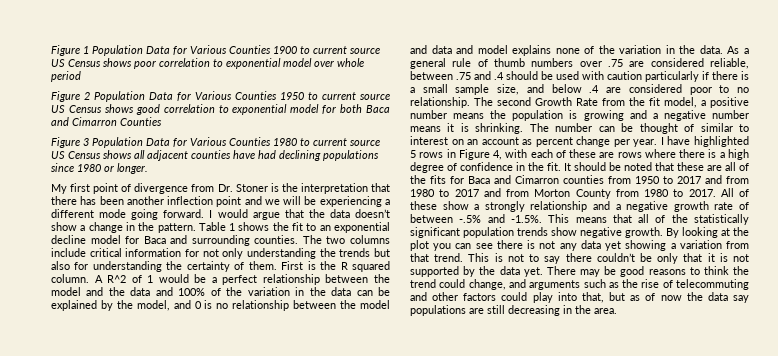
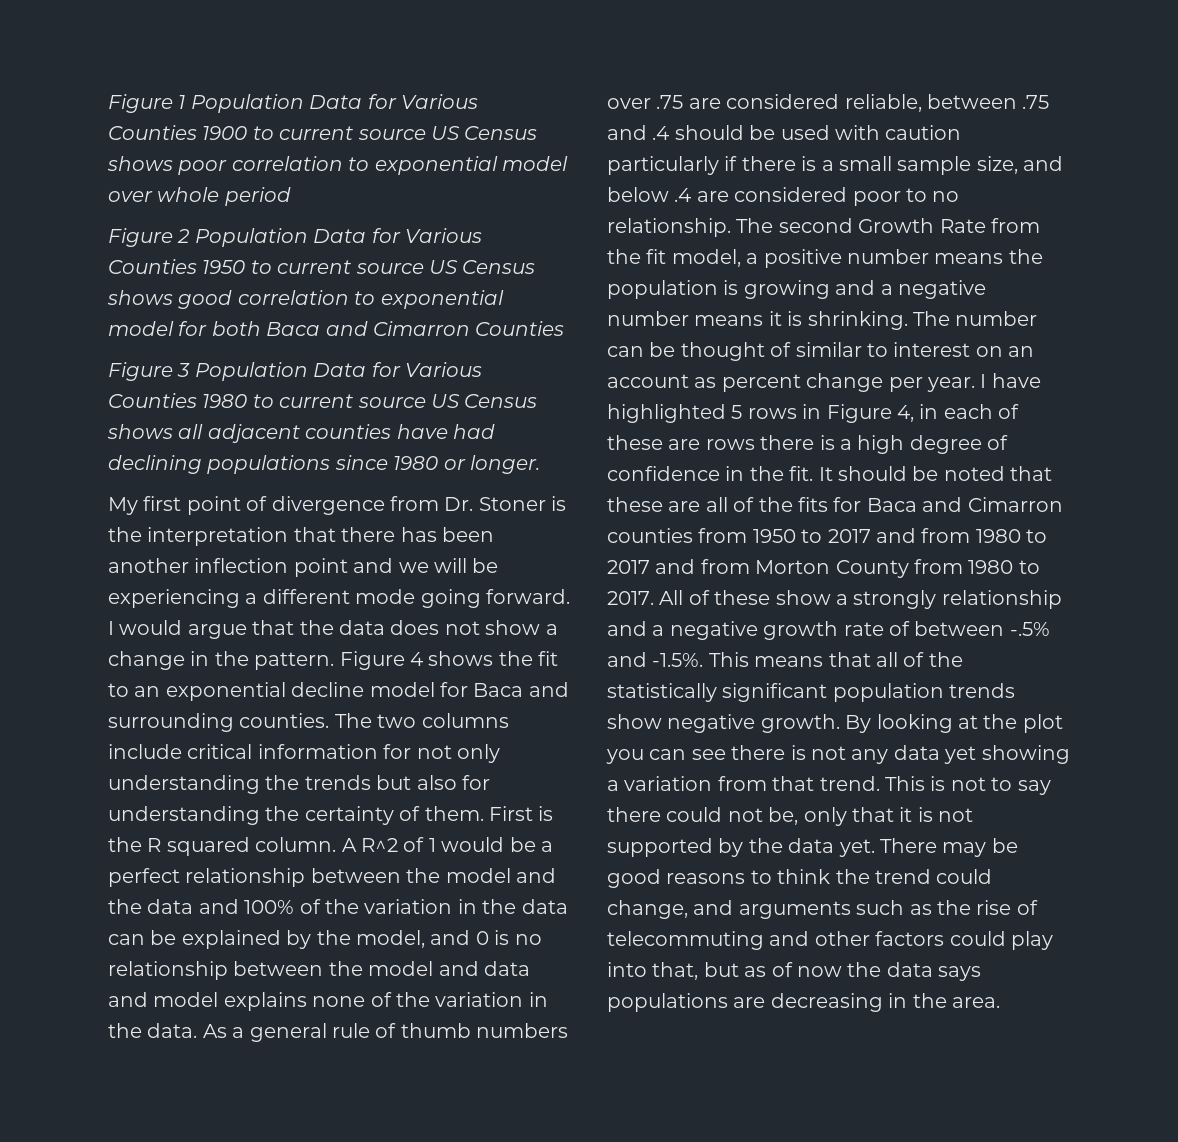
- I would argue that the data doesn’t show a change in the pattern.
+ I would argue that the data does not show a change in the pattern.
- Table 1 shows the fit to an exponential decline model for Baca and surrounding counties.
+ Figure 4 shows the fit to an exponential decline model for Baca and surrounding counties.
- I have highlighted 5 rows in Figure 4, with each of these are rows where there is a high degree of confidence in the fit.
+ I have highlighted 5 rows in Figure 4, in each of these are rows there is a high degree of confidence in the fit.
- This is not to say there couldn’t be only that it is not supported by the data yet.
+ This is not to say there could not be, only that it is not supported by the data yet.
- There may be good reasons to think the trend could change, and arguments such as the rise of telecommuting and other factors could play into that, but as of now the data say populations are still decreasing in the area.
+ There may be good reasons to think the trend could change, and arguments such as the rise of telecommuting and other factors could play into that, but as of now the data says populations are decreasing in the area.

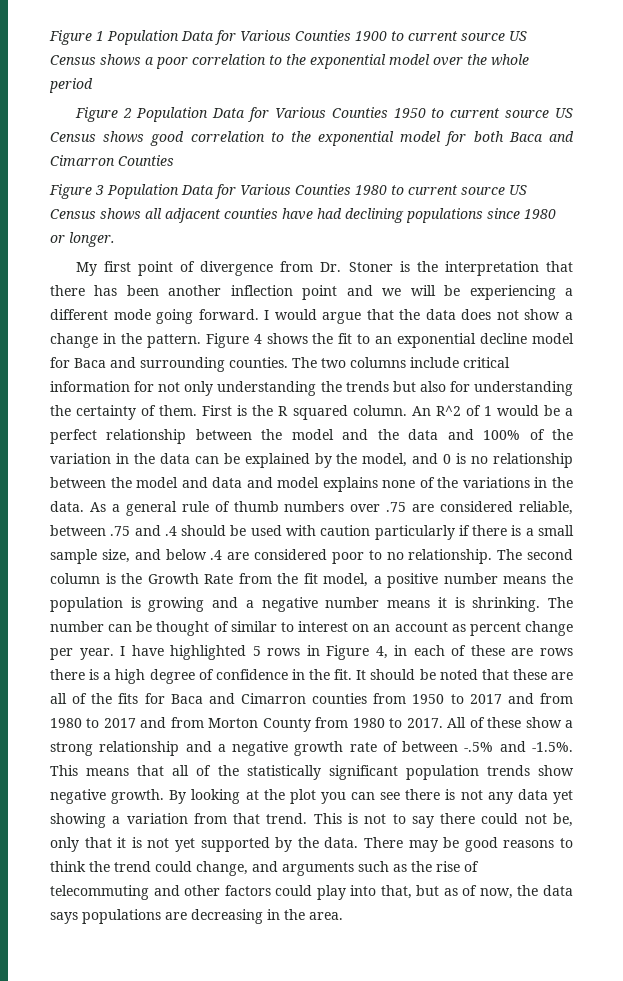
- Figure 1 Population Data for Various Counties 1900 to current source US Census shows poor correlation to exponential model over whole period
+ Figure 1 Population Data for Various Counties 1900 to current source US Census shows a poor correlation to the exponential model over the whole period
- Figure 2 Population Data for Various Counties 1950 to current source US Census shows good correlation to exponential model for both Baca and Cimarron Counties
+ Figure 2 Population Data for Various Counties 1950 to current source US Census shows good correlation to the exponential model for both Baca and Cimarron Counties
- A R^2 of 1 would be a perfect relationship between the model and the data and 100% of the variation in the data can be explained by the model, and 0 is no relationship between the model and data and model explains none of the variation in the data.
+ An R^2 of 1 would be a perfect relationship between the model and the data and 100% of the variation in the data can be explained by the model, and 0 is no relationship between the model and data and model explains none of the variations in the data.
- The second Growth Rate from the fit model, a positive number means the population is growing and a negative number means it is shrinking.
+ The second column is the Growth Rate from the fit model, a positive number means the population is growing and a negative number means it is shrinking.
- All of these show a strongly relationship and a negative growth rate of between -.5% and -1.5%. This means that all of the statistically significant population trends show negative growth.
+ All of these show a strong relationship and a negative growth rate of between -.5% and -1.5%. This means that all of the statistically significant population trends show negative growth.
- This is not to say there could not be, only that it is not supported by the data yet.
+ This is not to say there could not be, only that it is not yet supported by the data.
- There may be good reasons to think the trend could change, and arguments such as the rise of telecommuting and other factors could play into that, but as of now the data says populations are decreasing in the area.
+ There may be good reasons to think the trend could change, and arguments such as the rise of telecommuting and other factors could play into that, but as of now, the data says populations are decreasing in the area.

